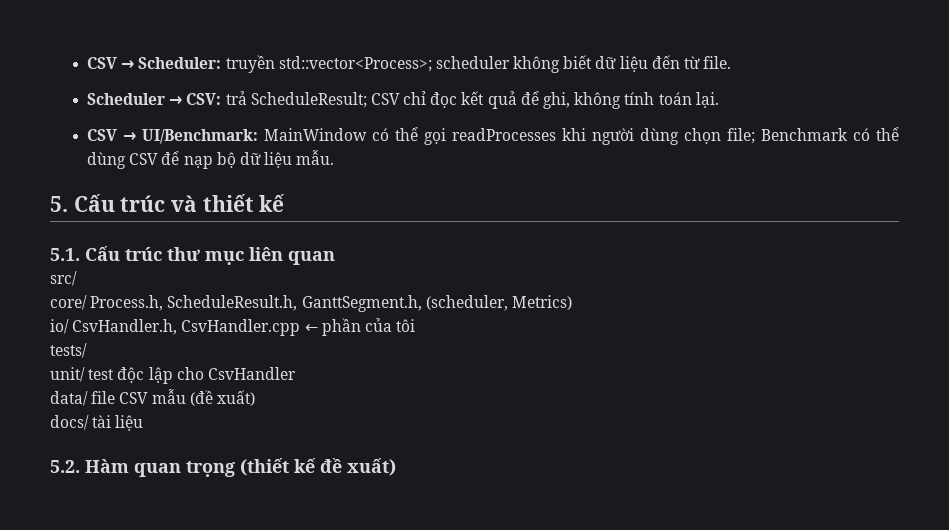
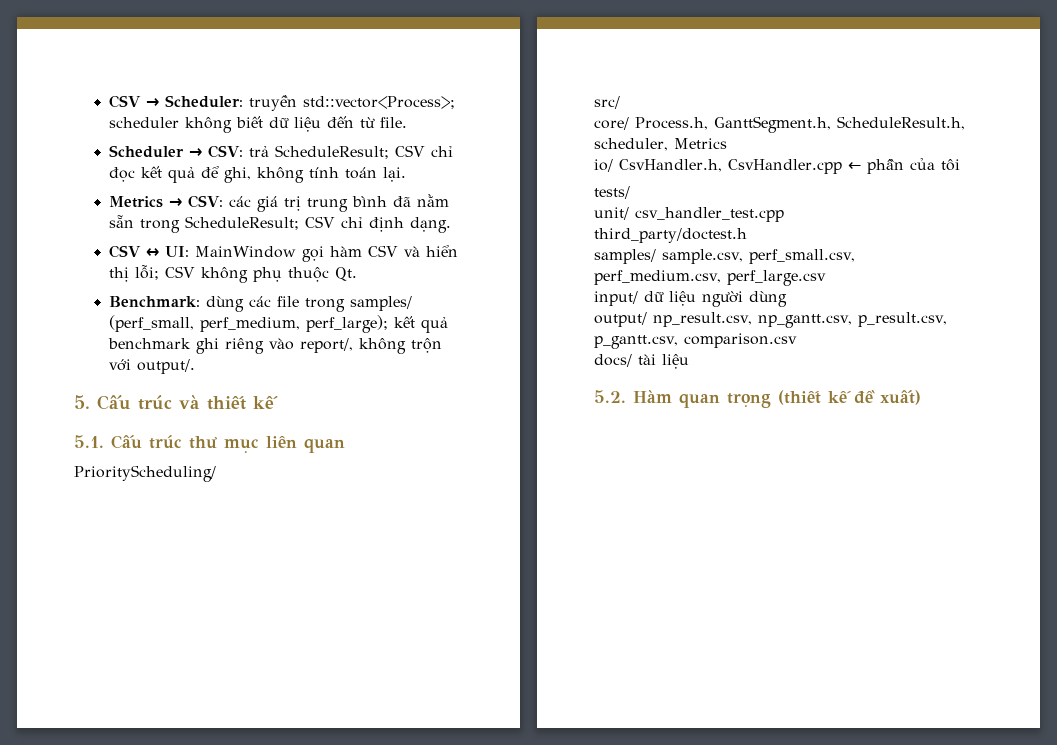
- CSV → UI/Benchmark: MainWindow có thể gọi readProcesses khi người dùng chọn file; Benchmark có thể dùng CSV để nạp bộ dữ liệu mẫu.
+ Metrics → CSV: các giá trị trung bình đã nằm sẵn trong ScheduleResult; CSV chỉ định dạng.
+ CSV ↔ UI: MainWindow gọi hàm CSV và hiển thị lỗi; CSV không phụ thuộc Qt.
+ Benchmark: dùng các file trong samples/ (perf_small, perf_medium, perf_large); kết quả benchmark ghi riêng vào report/, không trộn với output/.
+ PriorityScheduling/
- core/ Process.h, ScheduleResult.h, GanttSegment.h, (scheduler, Metrics)
+ core/ Process.h, GanttSegment.h, ScheduleResult.h, scheduler, Metrics
- unit/ test độc lập cho CsvHandler
- data/ file CSV mẫu (đề xuất)
+ unit/ csv_handler_test.cpp
+ third_party/doctest.h
+ samples/ sample.csv, perf_small.csv, perf_medium.csv, perf_large.csv
+ input/ dữ liệu người dùng
+ output/ np_result.csv, np_gantt.csv, p_result.csv, p_gantt.csv, comparison.csv

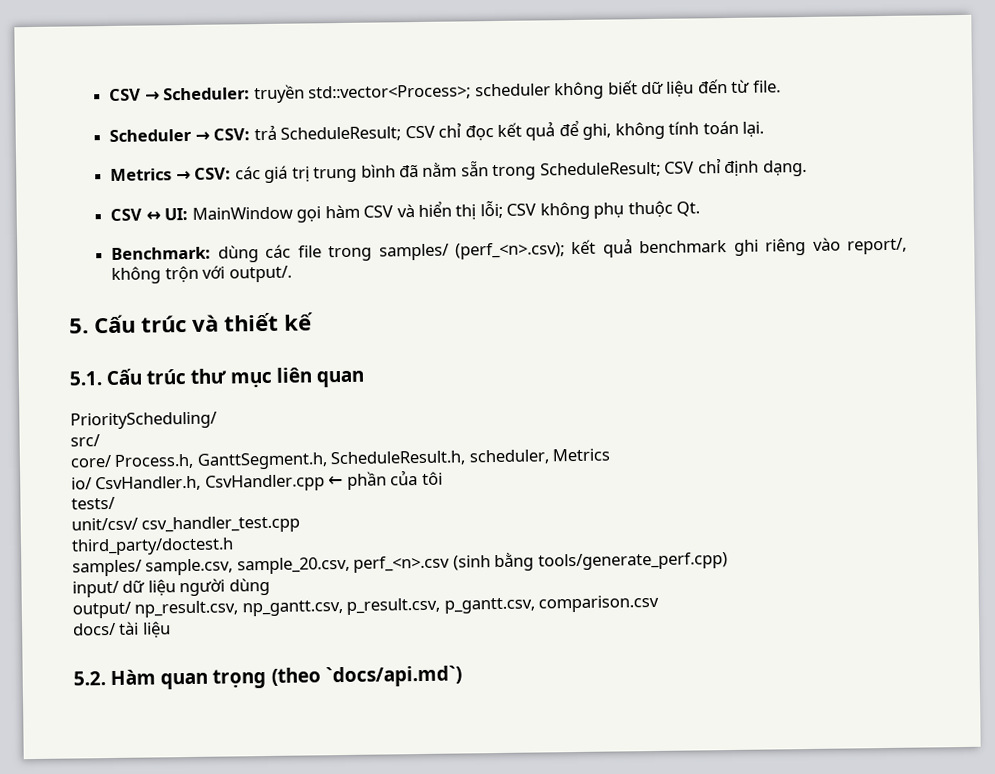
- Benchmark: dùng các file trong samples/ (perf_small, perf_medium, perf_large); kết quả benchmark ghi riêng vào report/, không trộn với output/.
+ Benchmark: dùng các file trong samples/ (perf_<n>.csv); kết quả benchmark ghi riêng vào report/, không trộn với output/.
- unit/ csv_handler_test.cpp
+ unit/csv/ csv_handler_test.cpp
- samples/ sample.csv, perf_small.csv, perf_medium.csv, perf_large.csv
+ samples/ sample.csv, sample_20.csv, perf_<n>.csv (sinh bằng tools/generate_perf.cpp)
- 5.2. Hàm quan trọng (thiết kế đề xuất)
+ 5.2. Hàm quan trọng (theo `docs/api.md`)

